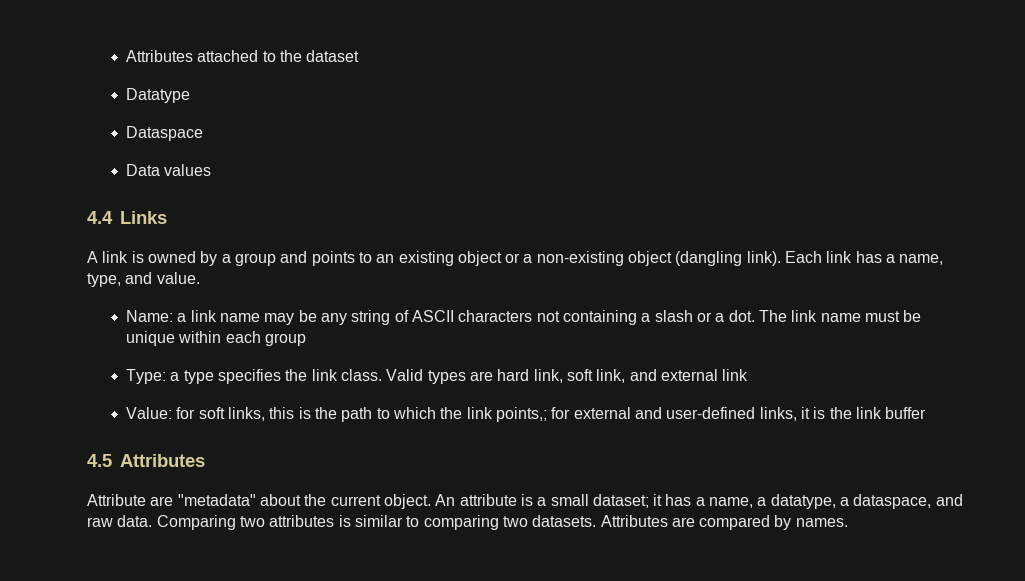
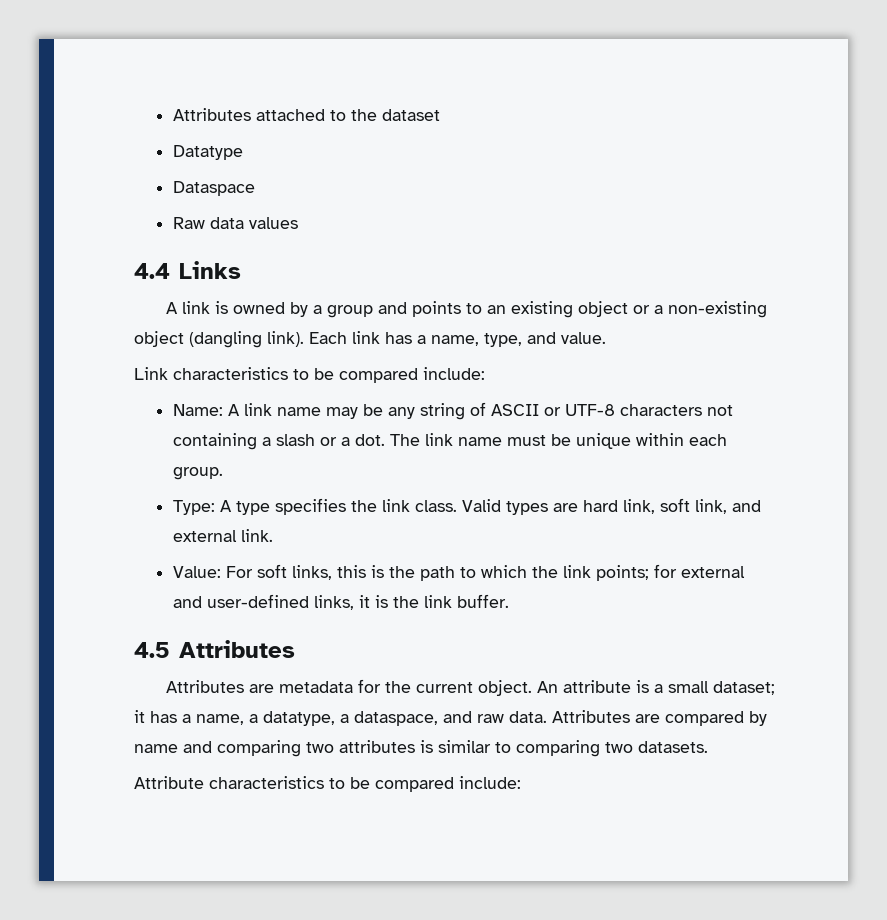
- Data values
+ Raw data values
+ Link characteristics to be compared include:
- Name: a link name may be any string of ASCII characters not containing a slash or a dot.
+ Name: A link name may be any string of ASCII or UTF-8 characters not containing a slash or a dot.
- The link name must be unique within each group
+ The link name must be unique within each group.
- Type: a type specifies the link class.
+ Type: A type specifies the link class.
- Valid types are hard link, soft link, and external link
+ Valid types are hard link, soft link, and external link.
- Value: for soft links, this is the path to which the link points,; for external and user-defined links, it is the link buffer
+ Value: For soft links, this is the path to which the link points; for external and user-defined links, it is the link buffer.
- Attribute are "metadata" about the current object.
+ Attributes are metadata for the current object.
- Comparing two attributes is similar to comparing two datasets. Attributes are compared by names.
+ Attributes are compared by name and comparing two attributes is similar to comparing two datasets.
+ Attribute characteristics to be compared include:

